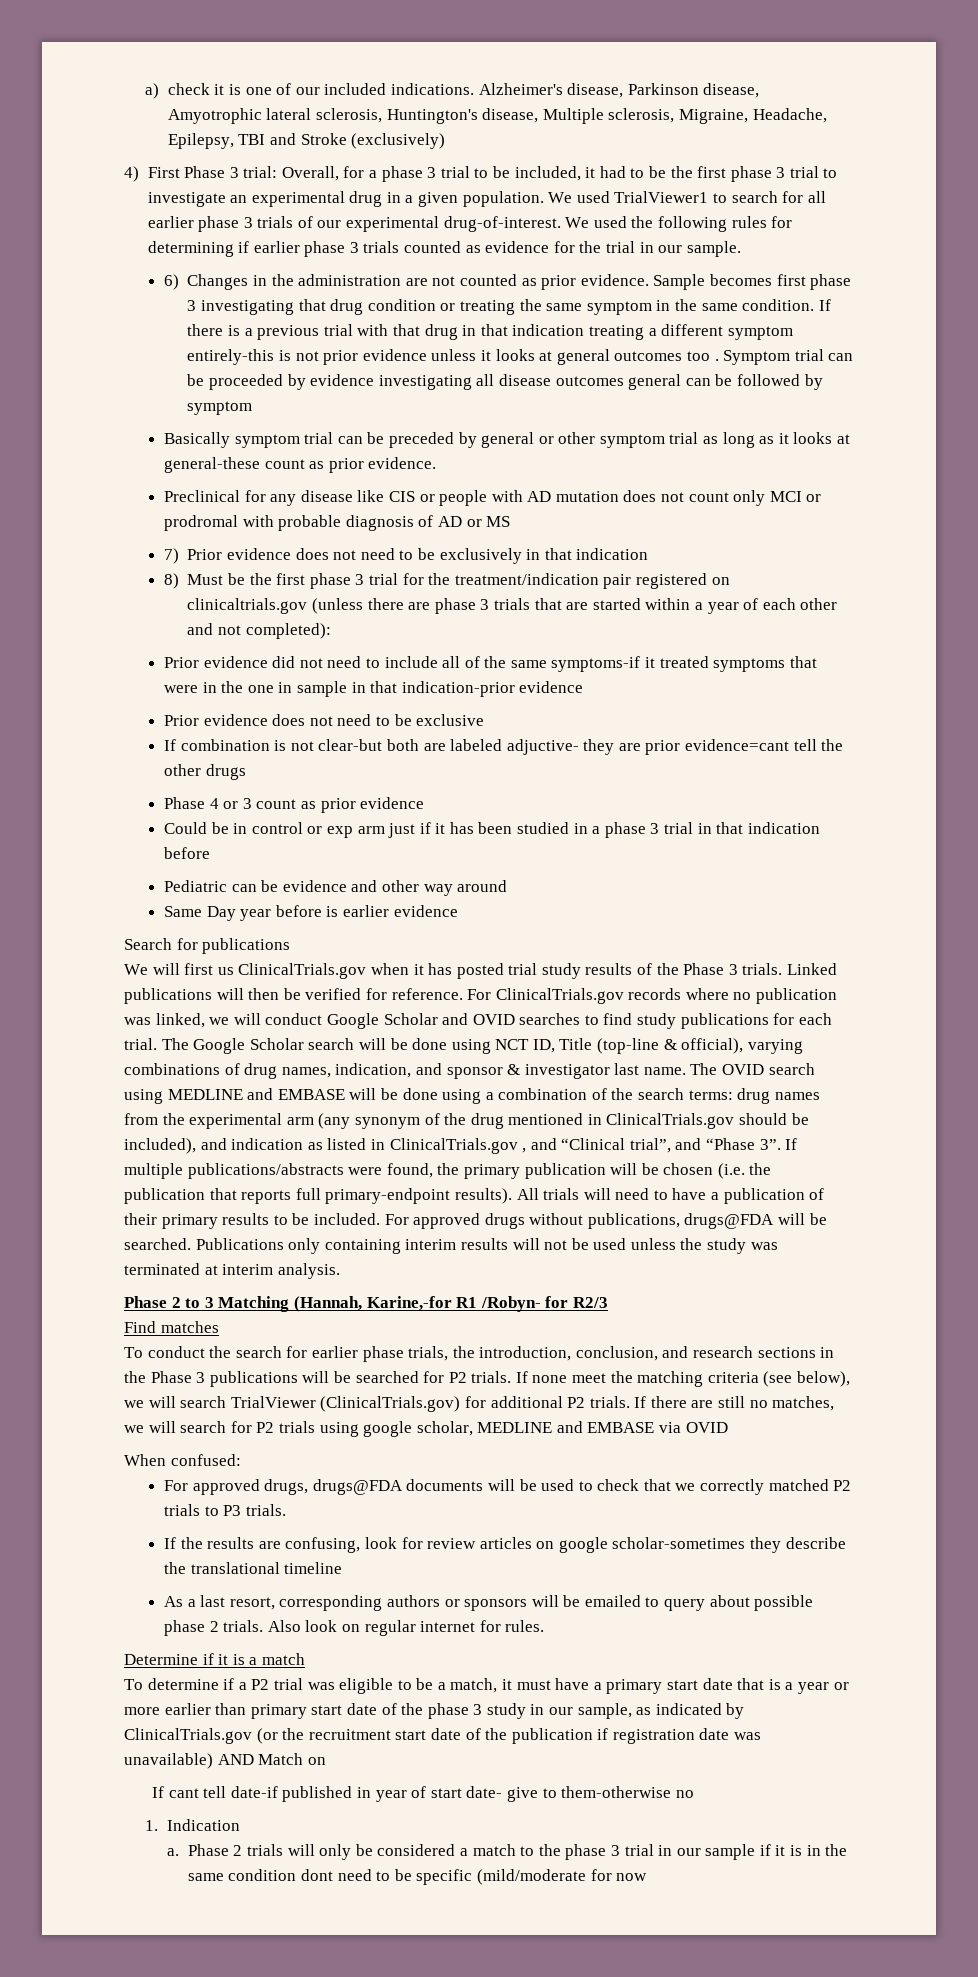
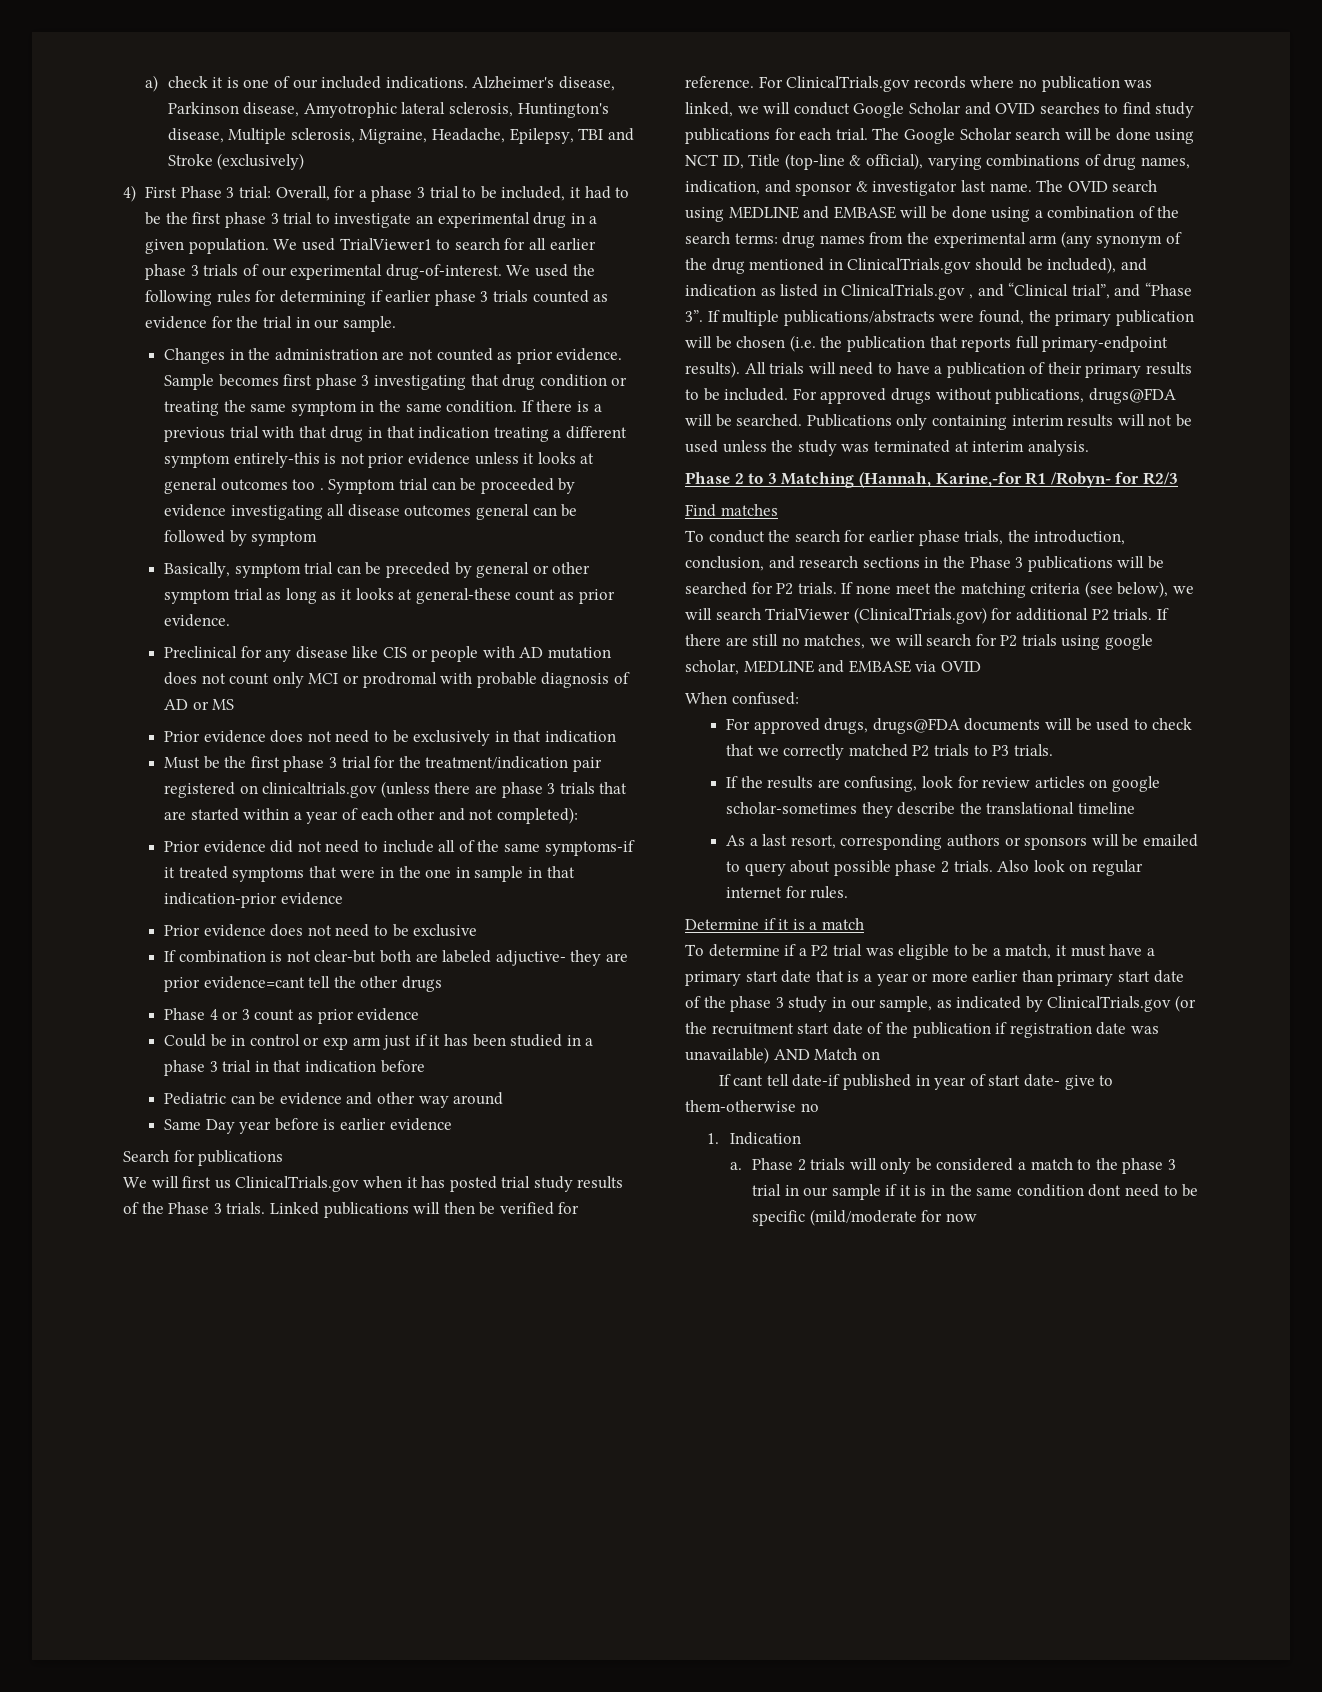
- 6) Changes in the administration are not counted as prior evidence.
+ Changes in the administration are not counted as prior evidence.
- Basically symptom trial can be preceded by general or other symptom trial as long as it looks at general-these count as prior evidence.
+ Basically, symptom trial can be preceded by general or other symptom trial as long as it looks at general-these count as prior evidence.
- 7) Prior evidence does not need to be exclusively in that indication
+ Prior evidence does not need to be exclusively in that indication
- 8) Must be the first phase 3 trial for the treatment/indication pair registered on clinicaltrials.gov (unless there are phase 3 trials that are started within a year of each other and not completed):
+ Must be the first phase 3 trial for the treatment/indication pair registered on clinicaltrials.gov (unless there are phase 3 trials that are started within a year of each other and not completed):

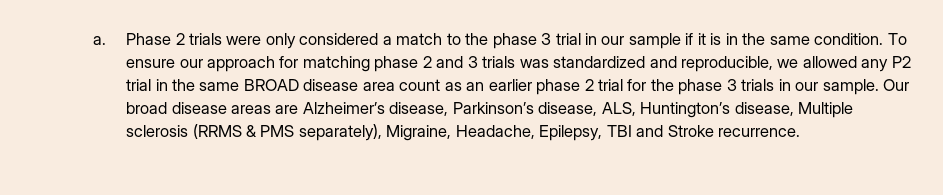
- a) check it is one of our included indications. Alzheimer's disease, Parkinson disease, Amyotrophic lateral sclerosis, Huntington's disease, Multiple sclerosis, Migraine, Headache, Epilepsy, TBI and Stroke (exclusively)
- 4) First Phase 3 trial: Overall, for a phase 3 trial to be included, it had to be the first phase 3 trial to investigate an experimental drug in a given population. We used TrialViewer1 to search for all earlier phase 3 trials of our experimental drug-of-interest. We used the following rules for determining if earlier phase 3 trials counted as evidence for the trial in our sample.
- Changes in the administration are not counted as prior evidence. Sample becomes first phase 3 investigating that drug condition or treating the same symptom in the same condition. If there is a previous trial with that drug in that indication treating a different symptom entirely-this is not prior evidence unless it looks at general outcomes too . Symptom trial can be proceeded by evidence investigating all disease outcomes general can be followed by symptom
- Basically, symptom trial can be preceded by general or other symptom trial as long as it looks at general-these count as prior evidence.
- Preclinical for any disease like CIS or people with AD mutation does not count only MCI or prodromal with probable diagnosis of AD or MS
- Prior evidence does not need to be exclusively in that indication
- Must be the first phase 3 trial for the treatment/indication pair registered on clinicaltrials.gov (unless there are phase 3 trials that are started within a year of each other and not completed):
- Prior evidence did not need to include all of the same symptoms-if it treated symptoms that were in the one in sample in that indication-prior evidence
- Prior evidence does not need to be exclusive
- If combination is not clear-but both are labeled adjuctive- they are prior evidence=cant tell the other drugs
- Phase 4 or 3 count as prior evidence
- Could be in control or exp arm just if it has been studied in a phase 3 trial in that indication before
- Pediatric can be evidence and other way around
- Same Day year before is earlier evidence
- Search for publications
- We will first us ClinicalTrials.gov when it has posted trial study results of the Phase 3 trials. Linked publications will then be verified for reference. For ClinicalTrials.gov records where no publication was linked, we will conduct Google Scholar and OVID searches to find study publications for each trial. The Google Scholar search will be done using NCT ID, Title (top-line & official), varying combinations of drug names, indication, and sponsor & investigator last name. The OVID search using MEDLINE and EMBASE will be done using a combination of the search terms: drug names from the experimental arm (any synonym of the drug mentioned in ClinicalTrials.gov should be included), and indication as listed in ClinicalTrials.gov , and “Clinical trial”, and “Phase 3”. If multiple publications/abstracts were found, the primary publication will be chosen (i.e. the publication that reports full primary-endpoint results). All trials will need to have a publication of their primary results to be included. For approved drugs without publications, drugs@FDA will be searched. Publications only containing interim results will not be used unless the study was terminated at interim analysis.
- Phase 2 to 3 Matching (Hannah, Karine,-for R1 /Robyn- for R2/3
- Find matches
- To conduct the search for earlier phase trials, the introduction, conclusion, and research sections in the Phase 3 publications will be searched for P2 trials. If none meet the matching criteria (see below), we will search TrialViewer (ClinicalTrials.gov) for additional P2 trials. If there are still no matches, we will search for P2 trials using google scholar, MEDLINE and EMBASE via OVID
- When confused:
- For approved drugs, drugs@FDA documents will be used to check that we correctly matched P2 trials to P3 trials.
- If the results are confusing, look for review articles on google scholar-sometimes they describe the translational timeline
- As a last resort, corresponding authors or sponsors will be emailed to query about possible phase 2 trials. Also look on regular internet for rules.
- Determine if it is a match
- To determine if a P2 trial was eligible to be a match, it must have a primary start date that is a year or more earlier than primary start date of the phase 3 study in our sample, as indicated by ClinicalTrials.gov (or the recruitment start date of the publication if registration date was unavailable) AND Match on
- If cant tell date-if published in year of start date- give to them-otherwise no
- 1. Indication
- Phase 2 trials will only be considered a match to the phase 3 trial in our sample if it is in the same condition dont need to be specific (mild/moderate for now
+ Phase 2 trials were only considered a match to the phase 3 trial in our sample if it is in the same condition. To ensure our approach for matching phase 2 and 3 trials was standardized and reproducible, we allowed any P2 trial in the same BROAD disease area count as an earlier phase 2 trial for the phase 3 trials in our sample. Our broad disease areas are Alzheimer’s disease, Parkinson’s disease, ALS, Huntington’s disease, Multiple sclerosis (RRMS & PMS separately), Migraine, Headache, Epilepsy, TBI and Stroke recurrence.

